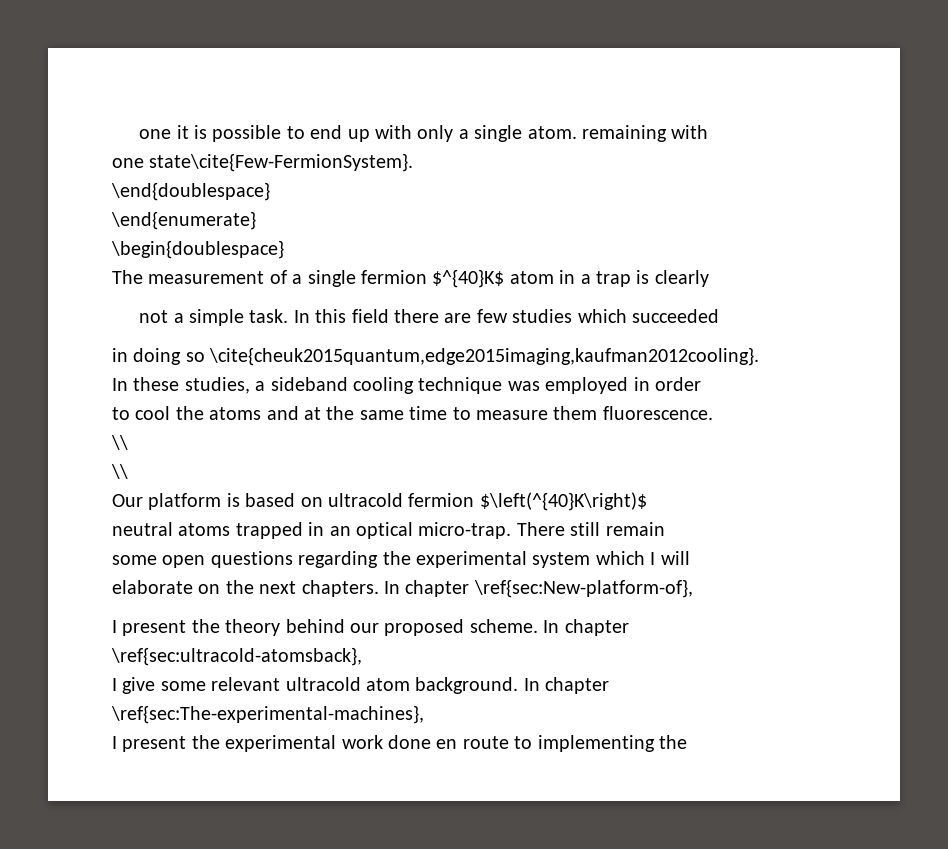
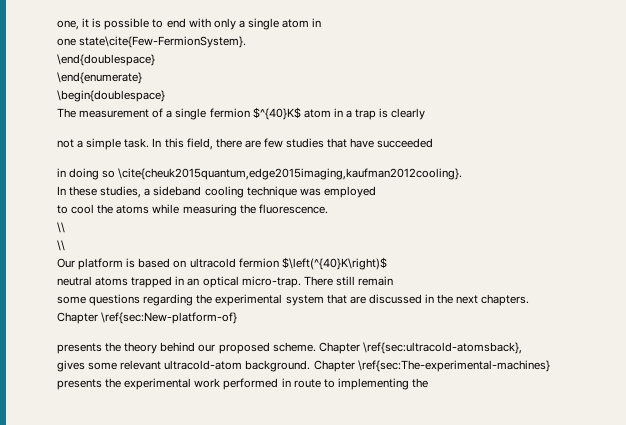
- one it is possible to end up with only a single atom. remaining with
+ one, it is possible to end with only a single atom in
- In this field there are few studies which succeeded
+ In this field, there are few studies that have succeeded
- In these studies, a sideband cooling technique was employed in order
+ In these studies, a sideband cooling technique was employed
- to cool the atoms and at the same time to measure them fluorescence.
+ to cool the atoms while measuring the fluorescence.
- some open questions regarding the experimental system which I will
- elaborate on the next chapters. In chapter \ref{sec:New-platform-of},
- I present the theory behind our proposed scheme.
+ some questions regarding the experimental system that are discussed in the next chapters. Chapter \ref{sec:New-platform-of}
+ presents the theory behind our proposed scheme.
- In chapter \ref{sec:ultracold-atomsback},
+ Chapter \ref{sec:ultracold-atomsback},
- I give some relevant ultracold atom background. In chapter \ref{sec:The-experimental-machines},
- I present the experimental work done en route to implementing the
+ gives some relevant ultracold-atom background. Chapter \ref{sec:The-experimental-machines} presents the experimental work performed in route to implementing the

